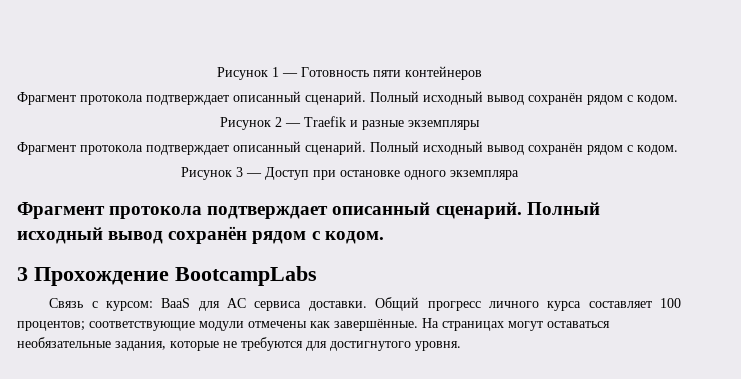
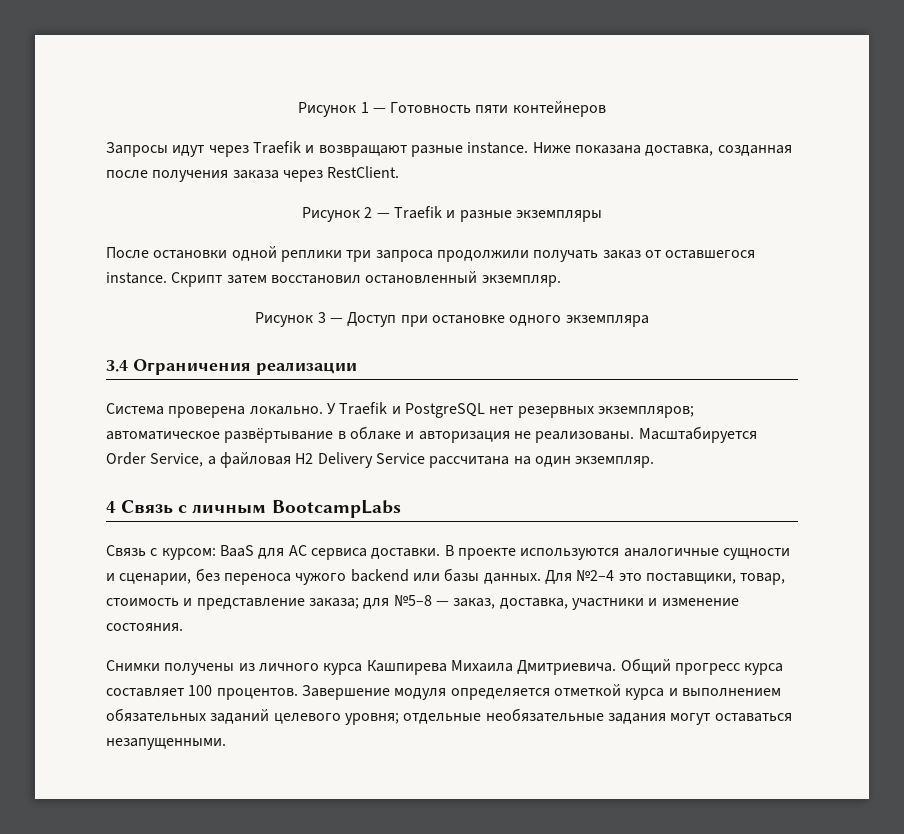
  Рисунок 1 — Готовность пяти контейнеров
- Фрагмент протокола подтверждает описанный сценарий. Полный исходный вывод сохранён рядом с кодом.
+ Запросы идут через Traefik и возвращают разные instance. Ниже показана доставка, созданная после получения заказа через RestClient.
  Рисунок 2 — Traefik и разные экземпляры
- Фрагмент протокола подтверждает описанный сценарий. Полный исходный вывод сохранён рядом с кодом.
+ После остановки одной реплики три запроса продолжили получать заказ от оставшегося instance. Скрипт затем восстановил остановленный экземпляр.
  Рисунок 3 — Доступ при остановке одного экземпляра
- Фрагмент протокола подтверждает описанный сценарий. Полный исходный вывод сохранён рядом с кодом.
- 3 Прохождение BootcampLabs
+ 3.4 Ограничения реализации
+ Система проверена локально. У Traefik и PostgreSQL нет резервных экземпляров; автоматическое развёртывание в облаке и авторизация не реализованы. Масштабируется Order Service, а файловая H2 Delivery Service рассчитана на один экземпляр.
+ 4 Связь с личным BootcampLabs
+ В проекте используются аналогичные сущности и сценарии, без переноса чужого backend или базы данных. Для №2–4 это поставщики, товар, стоимость и представление заказа; для №5–8 — заказ, доставка, участники и изменение состояния.
+ Снимки получены из личного курса Кашпирева Михаила Дмитриевича.
- Общий прогресс личного курса составляет 100 процентов; соответствующие модули отмечены как завершённые. На страницах могут оставаться необязательные задания, которые не требуются для достигнутого уровня.
+ Общий прогресс курса составляет 100 процентов. Завершение модуля определяется отметкой курса и выполнением обязательных заданий целевого уровня; отдельные необязательные задания могут оставаться незапущенными.

